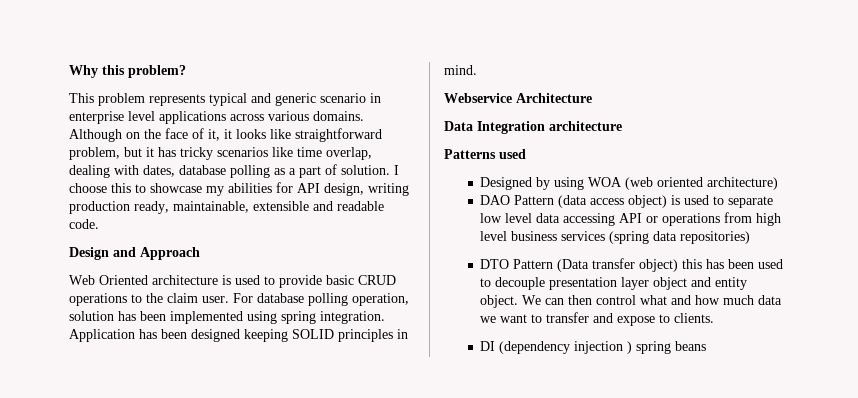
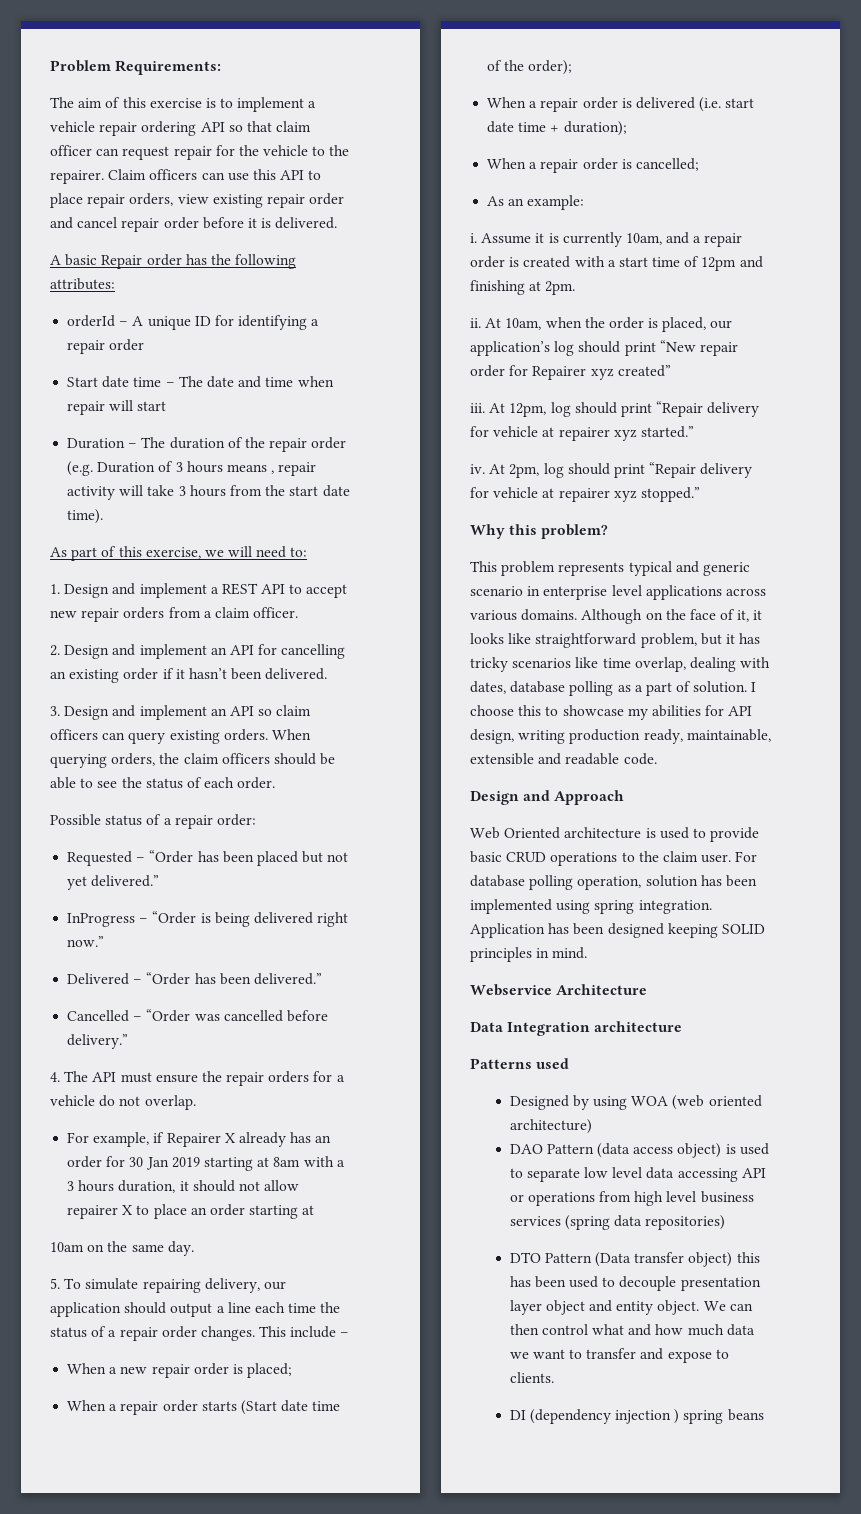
+ Problem Requirements:
+ The aim of this exercise is to implement a vehicle repair ordering API so that claim officer can request repair for the vehicle to the repairer. Claim officers can use this API to place repair orders, view existing repair order and cancel repair order before it is delivered.
+ A basic Repair order has the following attributes:
+ orderId – A unique ID for identifying a repair order
+ Start date time – The date and time when repair will start
+ Duration – The duration of the repair order (e.g. Duration of 3 hours means , repair activity will take 3 hours from the start date time).
+ As part of this exercise, we will need to:
+ 1. Design and implement a REST API to accept new repair orders from a claim officer.
+ 2. Design and implement an API for cancelling an existing order if it hasn’t been delivered.
+ 3. Design and implement an API so claim officers can query existing orders. When querying orders, the claim officers should be able to see the status of each order.
+ Possible status of a repair order:
+ Requested – “Order has been placed but not yet delivered.”
+ InProgress – “Order is being delivered right now.”
+ Delivered – “Order has been delivered.”
+ Cancelled – “Order was cancelled before delivery.”
+ 4. The API must ensure the repair orders for a vehicle do not overlap.
+ For example, if Repairer X already has an order for 30 Jan 2019 starting at 8am with a 3 hours duration, it should not allow repairer X to place an order starting at
+ 10am on the same day.
+ 5. To simulate repairing delivery, our application should output a line each time the status of a repair order changes. This include –
+ When a new repair order is placed;
+ When a repair order starts (Start date time of the order);
+ When a repair order is delivered (i.e. start date time + duration);
+ When a repair order is cancelled;
+ As an example:
+ i. Assume it is currently 10am, and a repair order is created with a start time of 12pm and finishing at 2pm.
+ ii. At 10am, when the order is placed, our application’s log should print “New repair order for Repairer xyz created”
+ iii. At 12pm, log should print “Repair delivery for vehicle at repairer xyz started.”
+ iv. At 2pm, log should print “Repair delivery for vehicle at repairer xyz stopped.”

